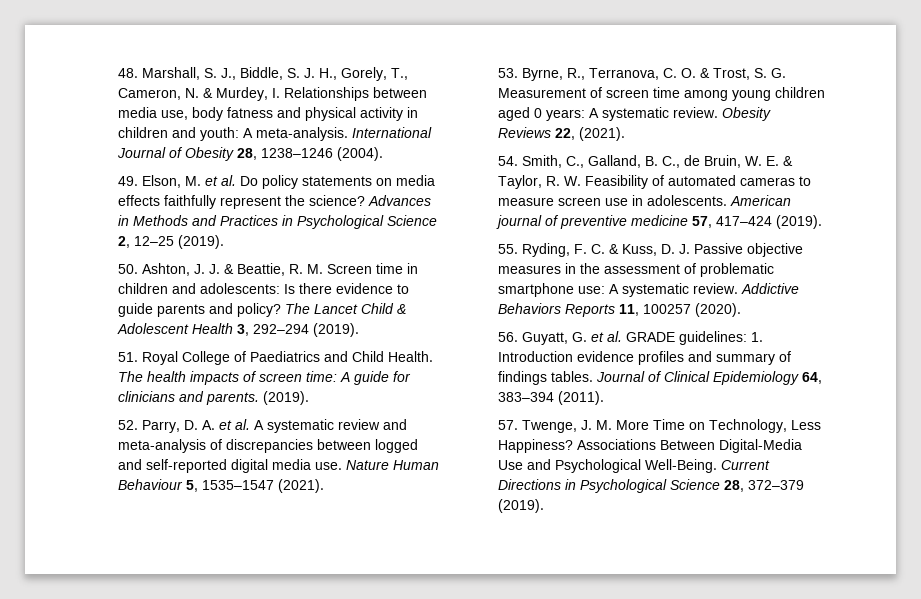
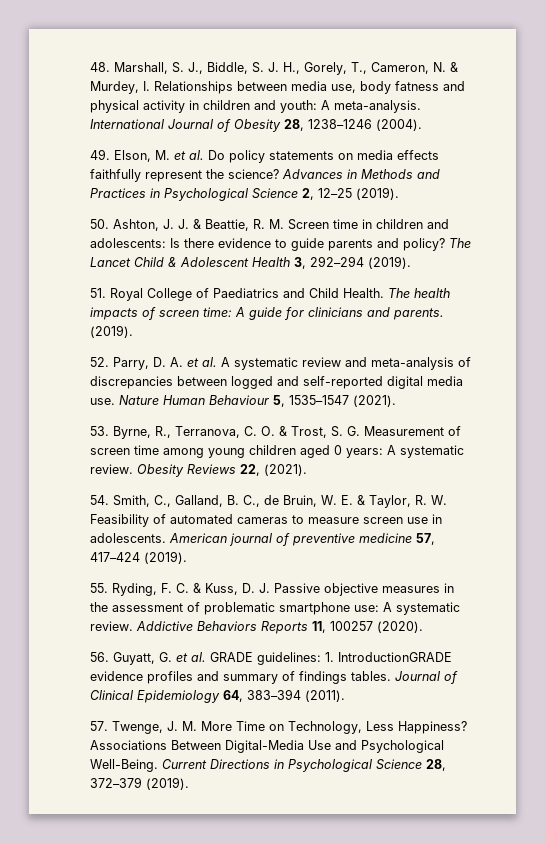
- 56. Guyatt, G. et al. GRADE guidelines: 1. Introduction evidence profiles and summary of findings tables.
+ 56. Guyatt, G. et al. GRADE guidelines: 1. IntroductionGRADE evidence profiles and summary of findings tables.

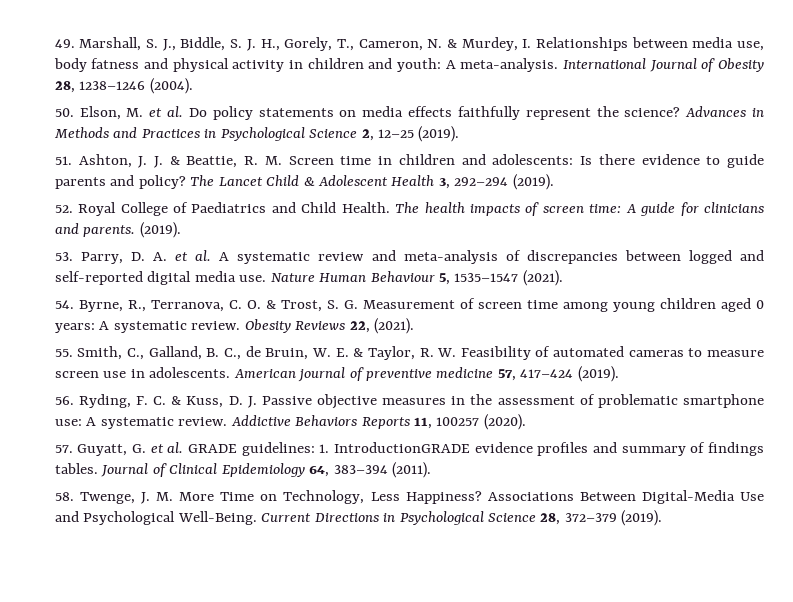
- 48. Marshall, S. J., Biddle, S. J. H., Gorely, T., Cameron, N. & Murdey, I. Relationships between media use, body fatness and physical activity in children and youth: A meta-analysis.
+ 49. Marshall, S. J., Biddle, S. J. H., Gorely, T., Cameron, N. & Murdey, I. Relationships between media use, body fatness and physical activity in children and youth: A meta-analysis.
- 49. Elson, M. et al. Do policy statements on media effects faithfully represent the science?
+ 50. Elson, M. et al. Do policy statements on media effects faithfully represent the science?
- 50. Ashton, J. J. & Beattie, R. M. Screen time in children and adolescents: Is there evidence to guide parents and policy?
+ 51. Ashton, J. J. & Beattie, R. M. Screen time in children and adolescents: Is there evidence to guide parents and policy?
- 51. Royal College of Paediatrics and Child Health.
+ 52. Royal College of Paediatrics and Child Health.
- 52. Parry, D. A. et al. A systematic review and meta-analysis of discrepancies between logged and self-reported digital media use.
+ 53. Parry, D. A. et al. A systematic review and meta-analysis of discrepancies between logged and self-reported digital media use.
- 53. Byrne, R., Terranova, C. O. & Trost, S. G. Measurement of screen time among young children aged 0 years: A systematic review.
+ 54. Byrne, R., Terranova, C. O. & Trost, S. G. Measurement of screen time among young children aged 0 years: A systematic review.
- 54. Smith, C., Galland, B. C., de Bruin, W. E. & Taylor, R. W. Feasibility of automated cameras to measure screen use in adolescents.
+ 55. Smith, C., Galland, B. C., de Bruin, W. E. & Taylor, R. W. Feasibility of automated cameras to measure screen use in adolescents.
- 55. Ryding, F. C. & Kuss, D. J. Passive objective measures in the assessment of problematic smartphone use: A systematic review.
+ 56. Ryding, F. C. & Kuss, D. J. Passive objective measures in the assessment of problematic smartphone use: A systematic review.
- 56. Guyatt, G. et al. GRADE guidelines: 1. IntroductionGRADE evidence profiles and summary of findings tables.
+ 57. Guyatt, G. et al. GRADE guidelines: 1. IntroductionGRADE evidence profiles and summary of findings tables.
- 57. Twenge, J. M. More Time on Technology, Less Happiness?
+ 58. Twenge, J. M. More Time on Technology, Less Happiness?

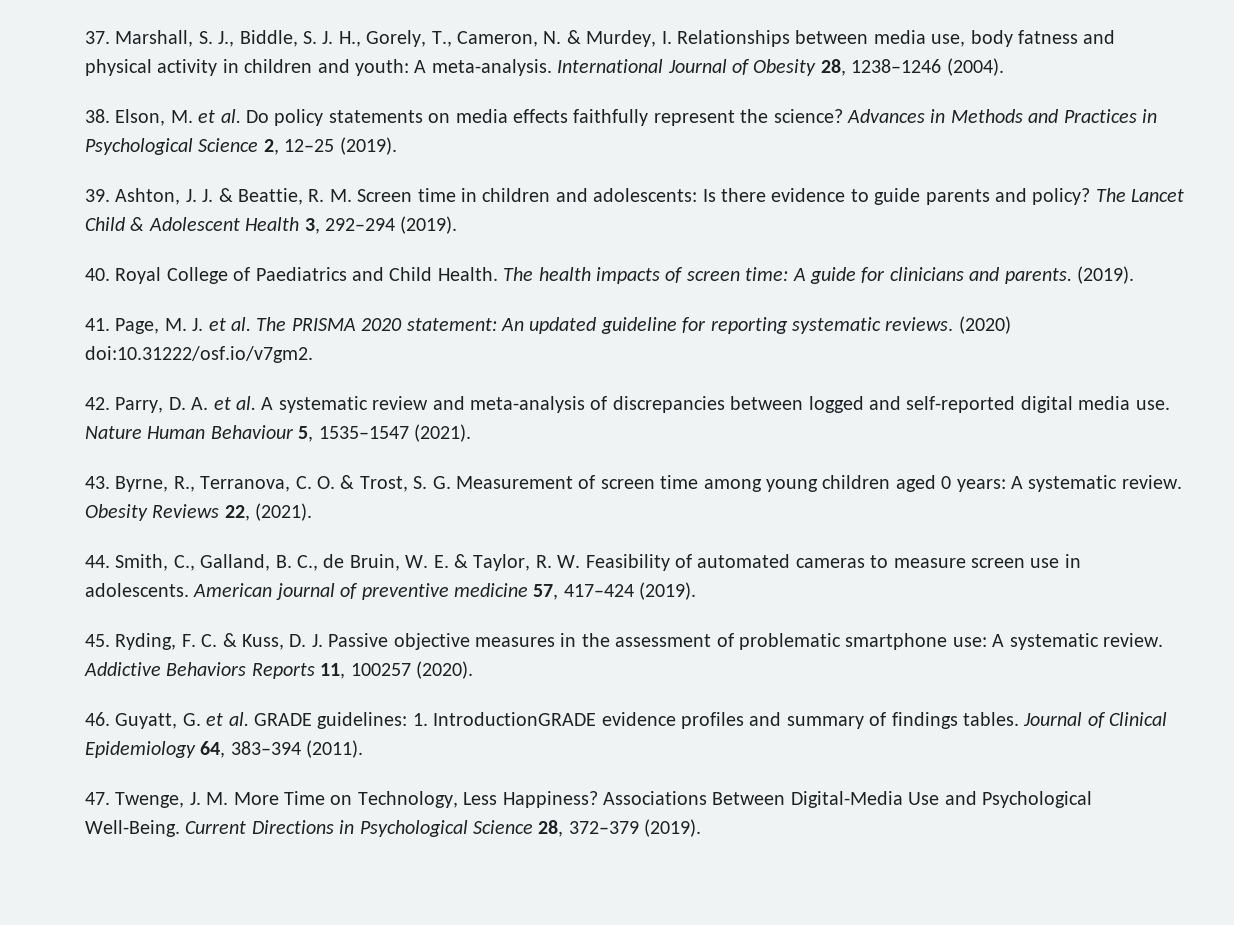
- 49. Marshall, S. J., Biddle, S. J. H., Gorely, T., Cameron, N. & Murdey, I. Relationships between media use, body fatness and physical activity in children and youth: A meta-analysis.
+ 37. Marshall, S. J., Biddle, S. J. H., Gorely, T., Cameron, N. & Murdey, I. Relationships between media use, body fatness and physical activity in children and youth: A meta-analysis.
- 50. Elson, M. et al. Do policy statements on media effects faithfully represent the science?
+ 38. Elson, M. et al. Do policy statements on media effects faithfully represent the science?
- 51. Ashton, J. J. & Beattie, R. M. Screen time in children and adolescents: Is there evidence to guide parents and policy?
+ 39. Ashton, J. J. & Beattie, R. M. Screen time in children and adolescents: Is there evidence to guide parents and policy?
- 52. Royal College of Paediatrics and Child Health.
+ 40. Royal College of Paediatrics and Child Health.
- 53. Parry, D. A. et al. A systematic review and meta-analysis of discrepancies between logged and self-reported digital media use.
+ 41. Page, M. J. et al. The PRISMA 2020 statement: An updated guideline for reporting systematic reviews. (2020) doi:10.31222/osf.io/v7gm2.
+ 42. Parry, D. A. et al. A systematic review and meta-analysis of discrepancies between logged and self-reported digital media use.
- 54. Byrne, R., Terranova, C. O. & Trost, S. G. Measurement of screen time among young children aged 0 years: A systematic review.
+ 43. Byrne, R., Terranova, C. O. & Trost, S. G. Measurement of screen time among young children aged 0 years: A systematic review.
- 55. Smith, C., Galland, B. C., de Bruin, W. E. & Taylor, R. W. Feasibility of automated cameras to measure screen use in adolescents.
+ 44. Smith, C., Galland, B. C., de Bruin, W. E. & Taylor, R. W. Feasibility of automated cameras to measure screen use in adolescents.
- 56. Ryding, F. C. & Kuss, D. J. Passive objective measures in the assessment of problematic smartphone use: A systematic review.
+ 45. Ryding, F. C. & Kuss, D. J. Passive objective measures in the assessment of problematic smartphone use: A systematic review.
- 57. Guyatt, G. et al. GRADE guidelines: 1. IntroductionGRADE evidence profiles and summary of findings tables.
+ 46. Guyatt, G. et al. GRADE guidelines: 1. IntroductionGRADE evidence profiles and summary of findings tables.
- 58. Twenge, J. M. More Time on Technology, Less Happiness?
+ 47. Twenge, J. M. More Time on Technology, Less Happiness?

